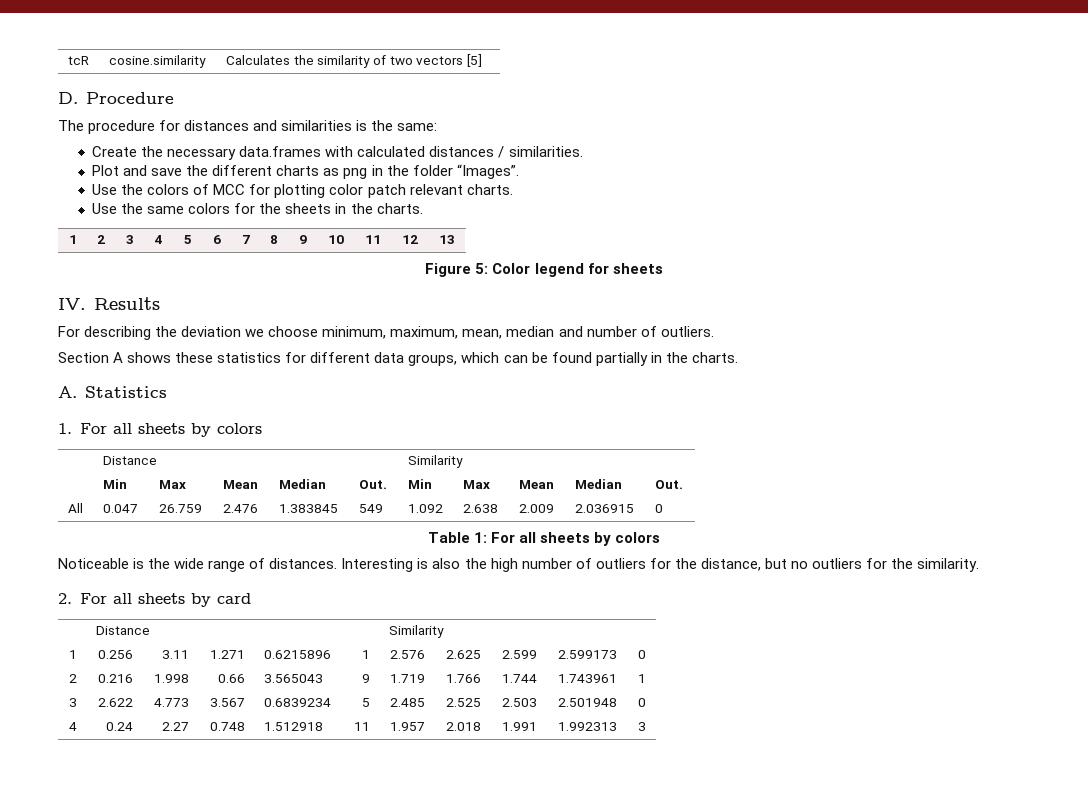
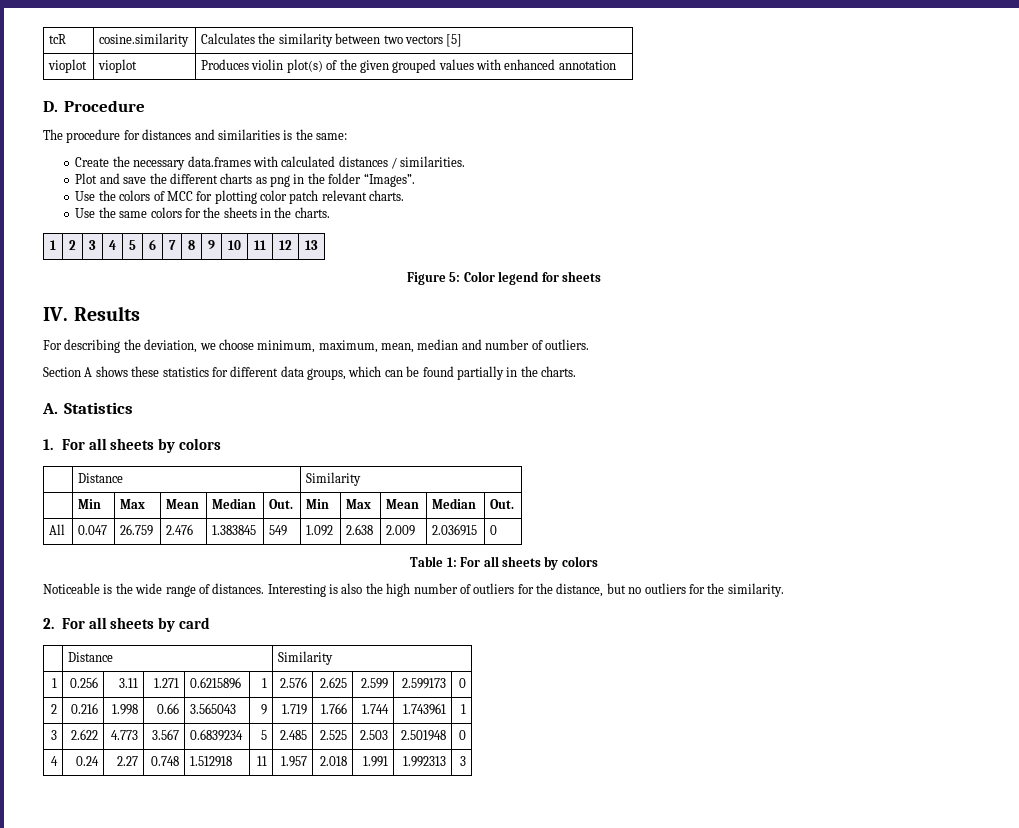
- tcR | cosine.similarity | Calculates the similarity of two vectors [5]
+ tcR | cosine.similarity | Calculates the similarity between two vectors [5]
+ vioplot | vioplot | Produces violin plot(s) of the given grouped values with enhanced annotation
- For describing the deviation we choose minimum, maximum, mean, median and number of outliers.
+ For describing the deviation, we choose minimum, maximum, mean, median and number of outliers.

